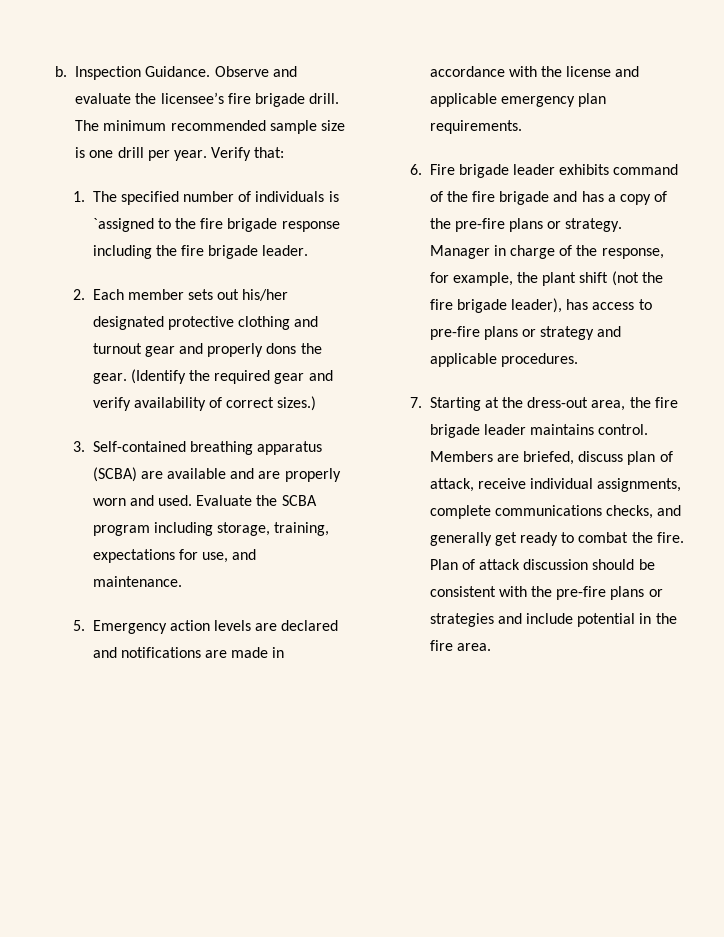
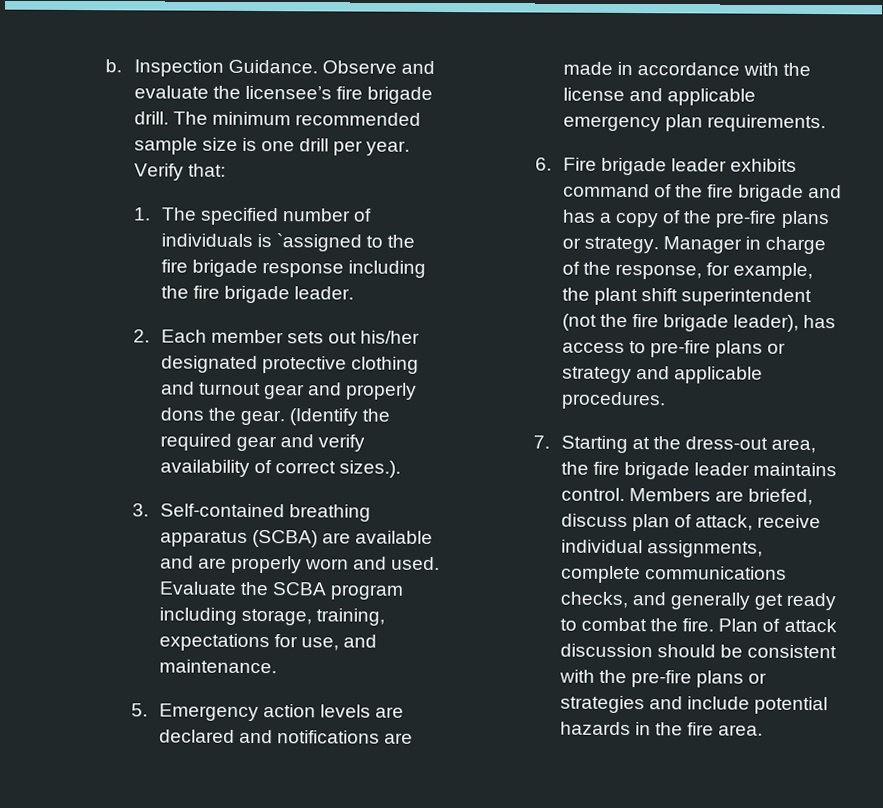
- (Identify the required gear and verify availability of correct sizes.)
+ (Identify the required gear and verify availability of correct sizes.).
- Manager in charge of the response, for example, the plant shift (not the fire brigade leader), has access to pre-fire plans or strategy and applicable procedures.
+ Manager in charge of the response, for example, the plant shift superintendent (not the fire brigade leader), has access to pre-fire plans or strategy and applicable procedures.
- Plan of attack discussion should be consistent with the pre-fire plans or strategies and include potential in the fire area.
+ Plan of attack discussion should be consistent with the pre-fire plans or strategies and include potential hazards in the fire area.

